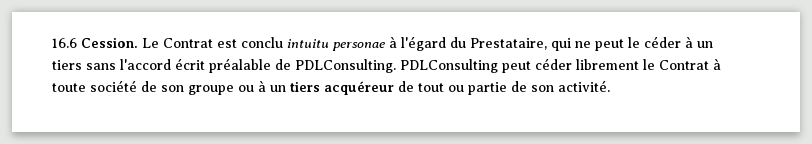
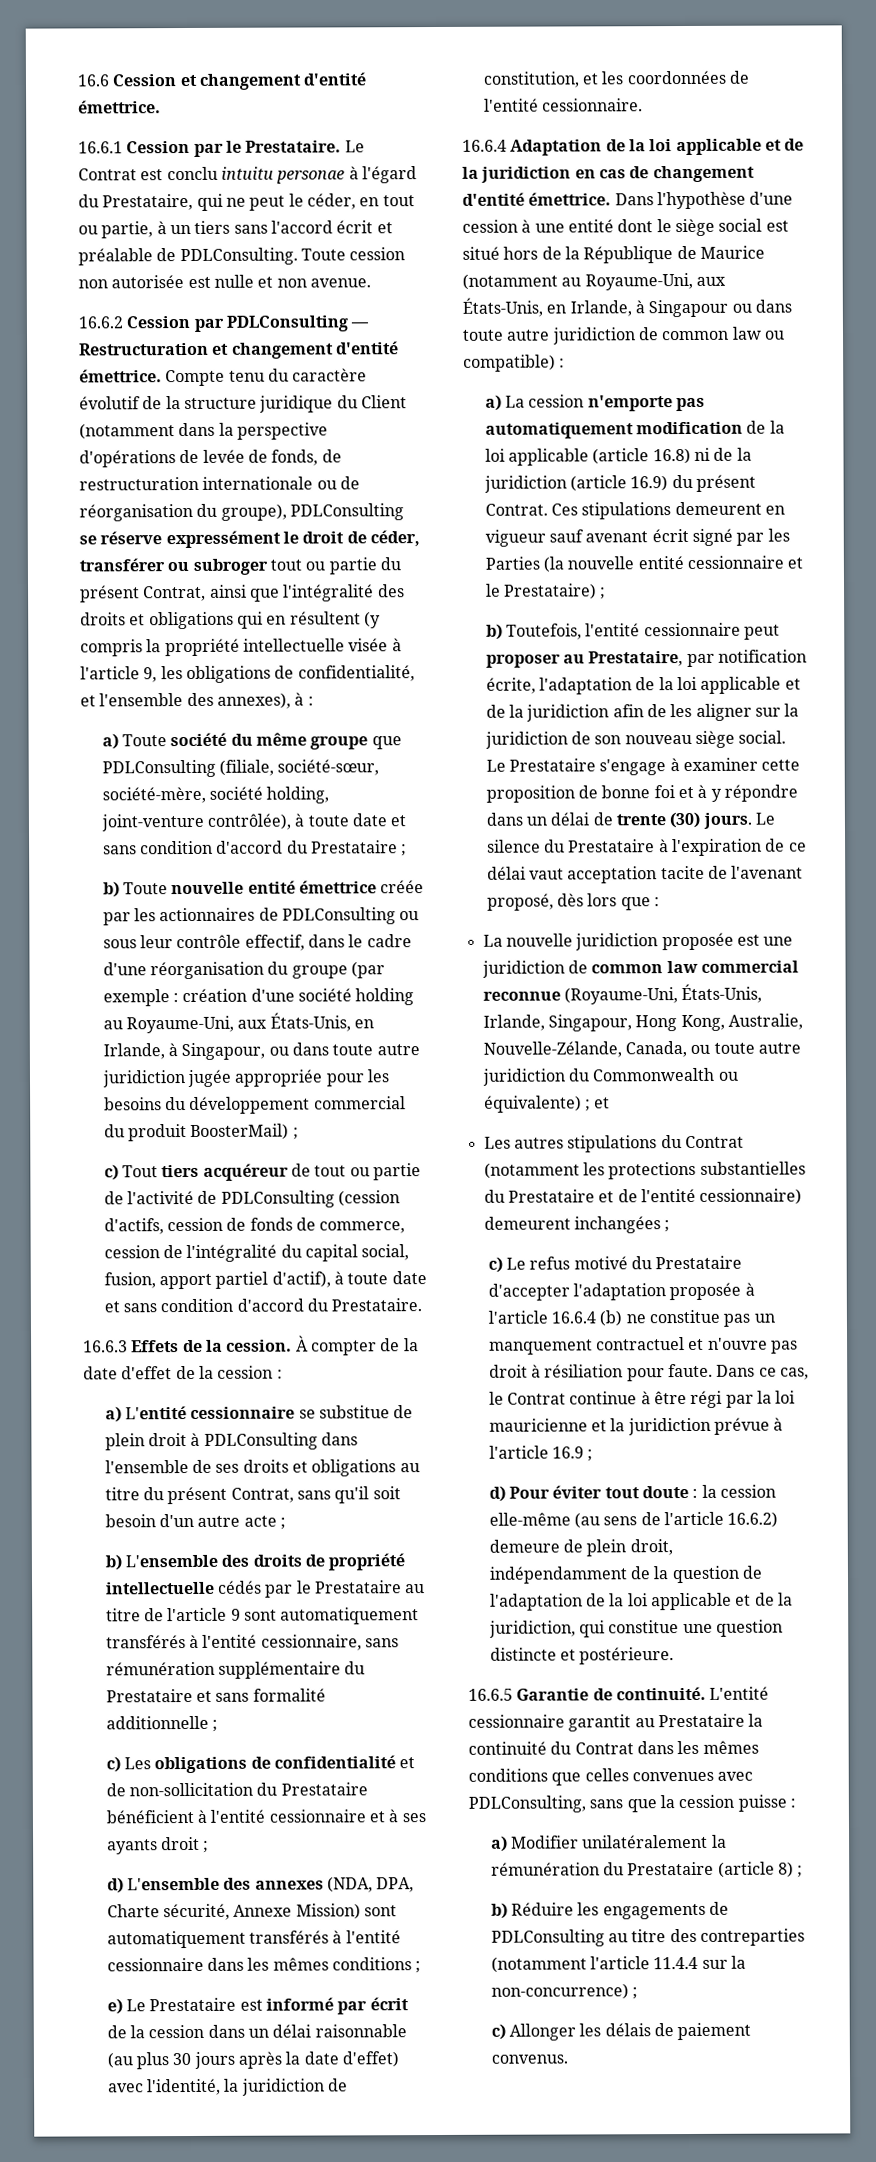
- 16.6 Cession.
+ 16.6 Cession et changement d'entité émettrice.
+ 16.6.1 Cession par le Prestataire.
- Le Contrat est conclu intuitu personae à l'égard du Prestataire, qui ne peut le céder à un tiers sans l'accord écrit préalable de PDLConsulting.
+ Le Contrat est conclu intuitu personae à l'égard du Prestataire, qui ne peut le céder, en tout ou partie, à un tiers sans l'accord écrit et préalable de PDLConsulting.
- PDLConsulting peut céder librement le Contrat à toute société de son groupe ou à un tiers acquéreur de tout ou partie de son activité.
+ Toute cession non autorisée est nulle et non avenue.
+ 16.6.2 Cession par PDLConsulting — Restructuration et changement d'entité émettrice. Compte tenu du caractère évolutif de la structure juridique du Client (notamment dans la perspective d'opérations de levée de fonds, de restructuration internationale ou de réorganisation du groupe), PDLConsulting se réserve expressément le droit de céder, transférer ou subroger tout ou partie du présent Contrat, ainsi que l'intégralité des droits et obligations qui en résultent (y compris la propriété intellectuelle visée à l'article 9, les obligations de confidentialité, et l'ensemble des annexes), à :
+ a) Toute société du même groupe que PDLConsulting (filiale, société-sœur, société-mère, société holding, joint-venture contrôlée), à toute date et sans condition d'accord du Prestataire ;
+ b) Toute nouvelle entité émettrice créée par les actionnaires de PDLConsulting ou sous leur contrôle effectif, dans le cadre d'une réorganisation du groupe (par exemple : création d'une société holding au Royaume-Uni, aux États-Unis, en Irlande, à Singapour, ou dans toute autre juridiction jugée appropriée pour les besoins du développement commercial du produit BoosterMail) ;
+ c) Tout tiers acquéreur de tout ou partie de l'activité de PDLConsulting (cession d'actifs, cession de fonds de commerce, cession de l'intégralité du capital social, fusion, apport partiel d'actif), à toute date et sans condition d'accord du Prestataire.
+ 16.6.3 Effets de la cession. À compter de la date d'effet de la cession :
+ a) L'entité cessionnaire se substitue de plein droit à PDLConsulting dans l'ensemble de ses droits et obligations au titre du présent Contrat, sans qu'il soit besoin d'un autre acte ;
+ b) L'ensemble des droits de propriété intellectuelle cédés par le Prestataire au titre de l'article 9 sont automatiquement transférés à l'entité cessionnaire, sans rémunération supplémentaire du Prestataire et sans formalité additionnelle ;
+ c) Les obligations de confidentialité et de non-sollicitation du Prestataire bénéficient à l'entité cessionnaire et à ses ayants droit ;
+ d) L'ensemble des annexes (NDA, DPA, Charte sécurité, Annexe Mission) sont automatiquement transférés à l'entité cessionnaire dans les mêmes conditions ;
+ e) Le Prestataire est informé par écrit de la cession dans un délai raisonnable (au plus 30 jours après la date d'effet) avec l'identité, la juridiction de constitution, et les coordonnées de l'entité cessionnaire.
+ 16.6.4 Adaptation de la loi applicable et de la juridiction en cas de changement d'entité émettrice. Dans l'hypothèse d'une cession à une entité dont le siège social est situé hors de la République de Maurice (notamment au Royaume-Uni, aux États-Unis, en Irlande, à Singapour ou dans toute autre juridiction de common law ou compatible) :
+ a) La cession n'emporte pas automatiquement modification de la loi applicable (article 16.8) ni de la juridiction (article 16.9) du présent Contrat. Ces stipulations demeurent en vigueur sauf avenant écrit signé par les Parties (la nouvelle entité cessionnaire et le Prestataire) ;
+ b) Toutefois, l'entité cessionnaire peut proposer au Prestataire, par notification écrite, l'adaptation de la loi applicable et de la juridiction afin de les aligner sur la juridiction de son nouveau siège social. Le Prestataire s'engage à examiner cette proposition de bonne foi et à y répondre dans un délai de trente (30) jours. Le silence du Prestataire à l'expiration de ce délai vaut acceptation tacite de l'avenant proposé, dès lors que :
+ La nouvelle juridiction proposée est une juridiction de common law commercial reconnue (Royaume-Uni, États-Unis, Irlande, Singapour, Hong Kong, Australie, Nouvelle-Zélande, Canada, ou toute autre juridiction du Commonwealth ou équivalente) ; et
+ Les autres stipulations du Contrat (notamment les protections substantielles du Prestataire et de l'entité cessionnaire) demeurent inchangées ;
+ c) Le refus motivé du Prestataire d'accepter l'adaptation proposée à l'article 16.6.4 (b) ne constitue pas un manquement contractuel et n'ouvre pas droit à résiliation pour faute. Dans ce cas, le Contrat continue à être régi par la loi mauricienne et la juridiction prévue à l'article 16.9 ;
+ d) Pour éviter tout doute : la cession elle-même (au sens de l'article 16.6.2) demeure de plein droit, indépendamment de la question de l'adaptation de la loi applicable et de la juridiction, qui constitue une question distincte et postérieure.
+ 16.6.5 Garantie de continuité. L'entité cessionnaire garantit au Prestataire la continuité du Contrat dans les mêmes conditions que celles convenues avec PDLConsulting, sans que la cession puisse :
+ a) Modifier unilatéralement la rémunération du Prestataire (article 8) ;
+ b) Réduire les engagements de PDLConsulting au titre des contreparties (notamment l'article 11.4.4 sur la non-concurrence) ;
+ c) Allonger les délais de paiement convenus.

